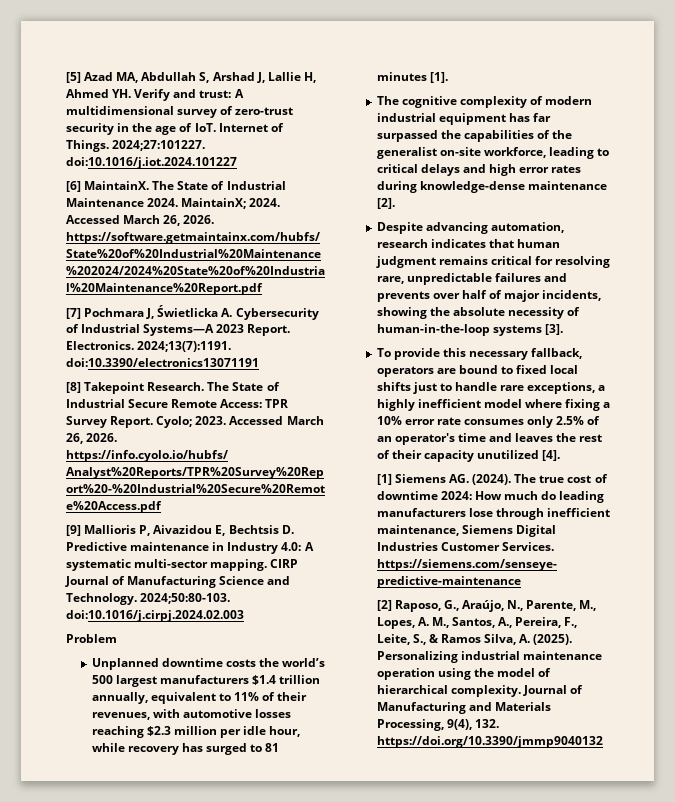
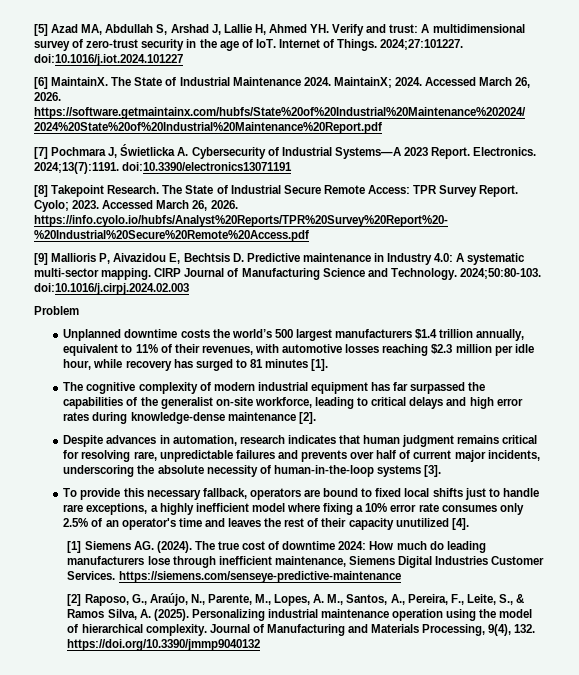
- Despite advancing automation, research indicates that human judgment remains critical for resolving rare, unpredictable failures and prevents over half of major incidents, showing the absolute necessity of human-in-the-loop systems [3].
+ Despite advances in automation, research indicates that human judgment remains critical for resolving rare, unpredictable failures and prevents over half of current major incidents, underscoring the absolute necessity of human-in-the-loop systems [3].

